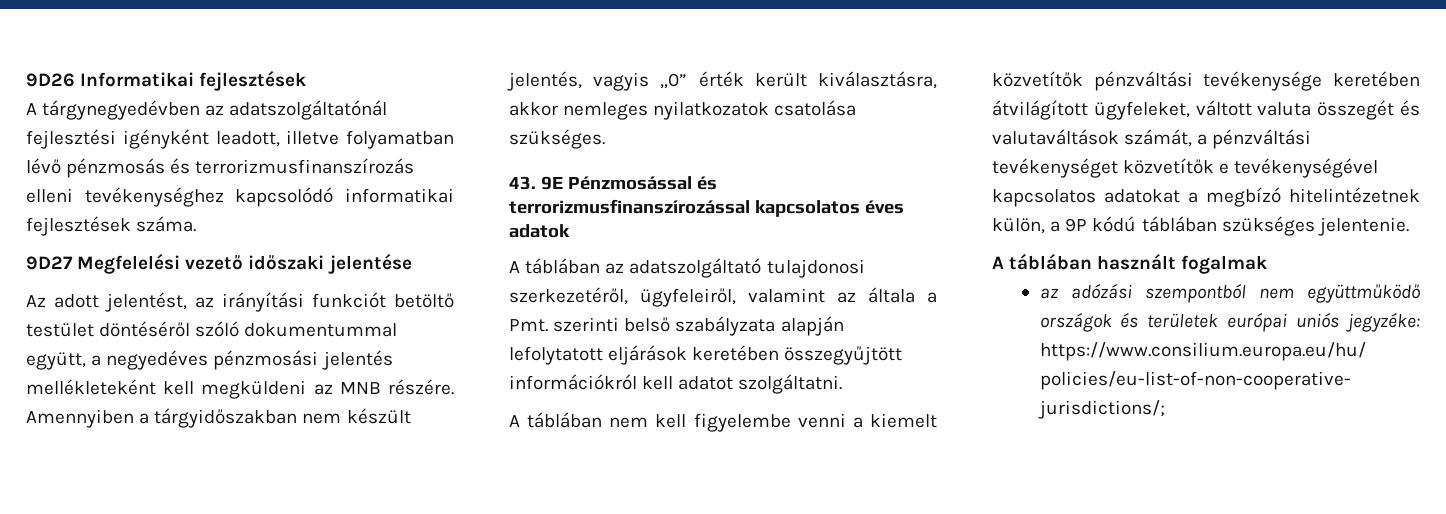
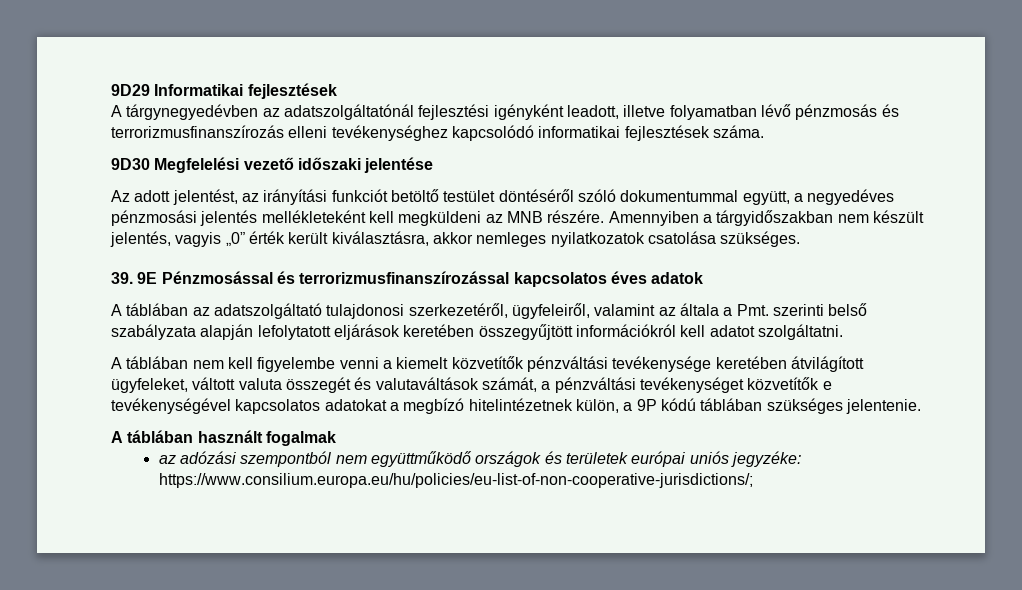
- 9D26 Informatikai fejlesztések
+ 9D29 Informatikai fejlesztések
- 9D27 Megfelelési vezető időszaki jelentése
+ 9D30 Megfelelési vezető időszaki jelentése
- 43. 9E Pénzmosással és terrorizmusfinanszírozással kapcsolatos éves adatok
+ 39. 9E Pénzmosással és terrorizmusfinanszírozással kapcsolatos éves adatok

